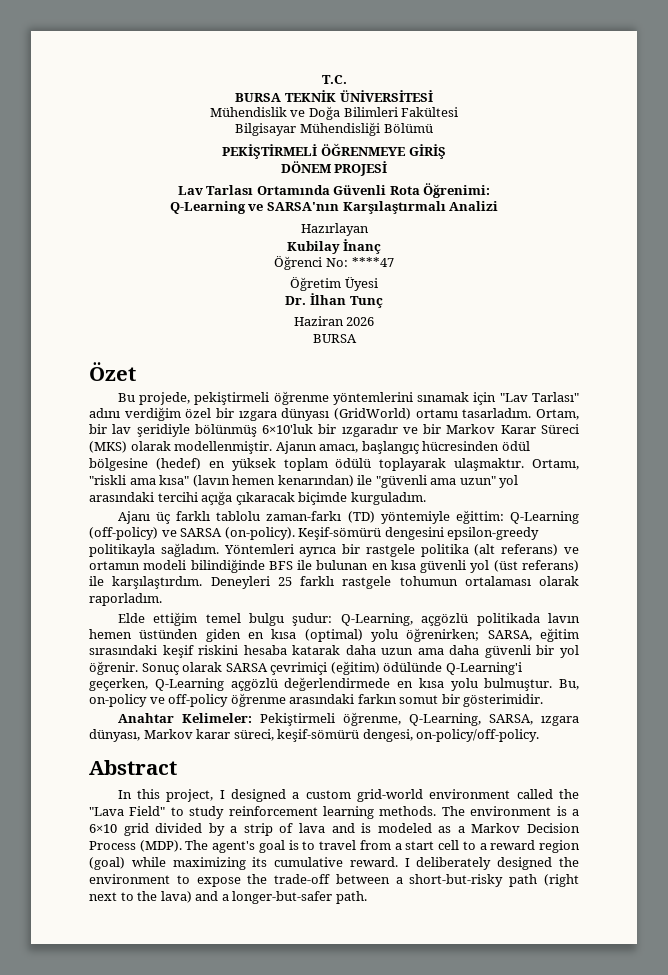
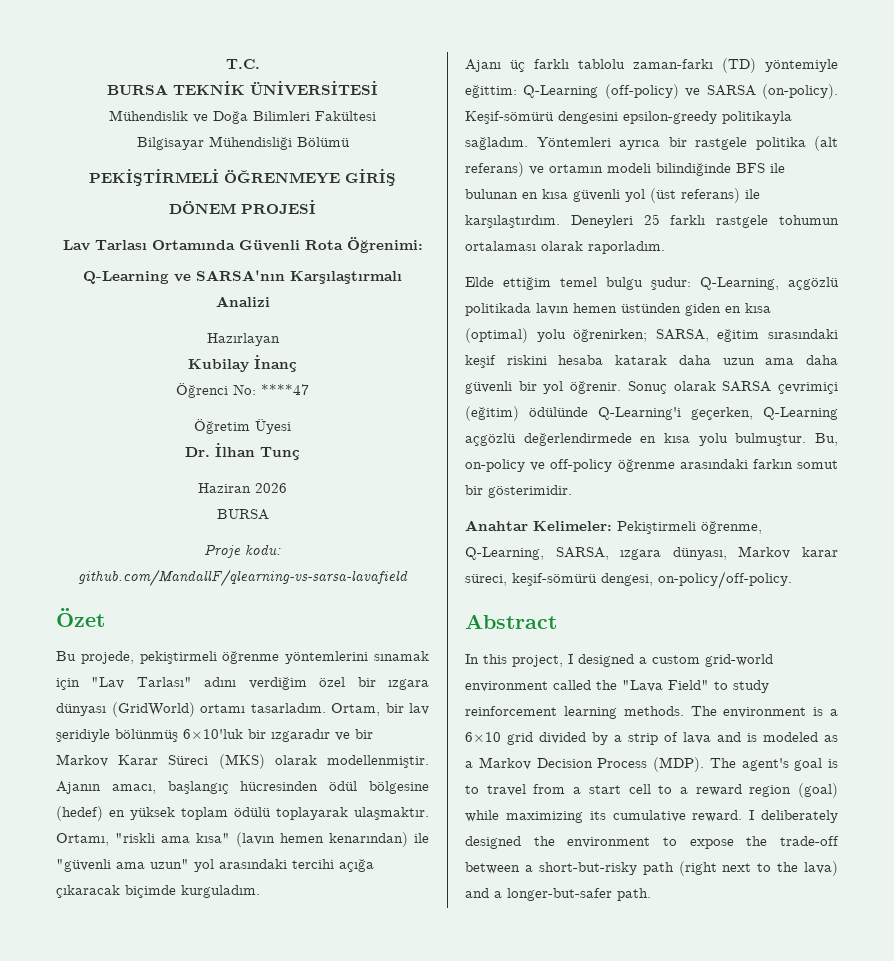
+ Proje kodu: github.com/MandallF/qlearning-vs-sarsa-lavafield

